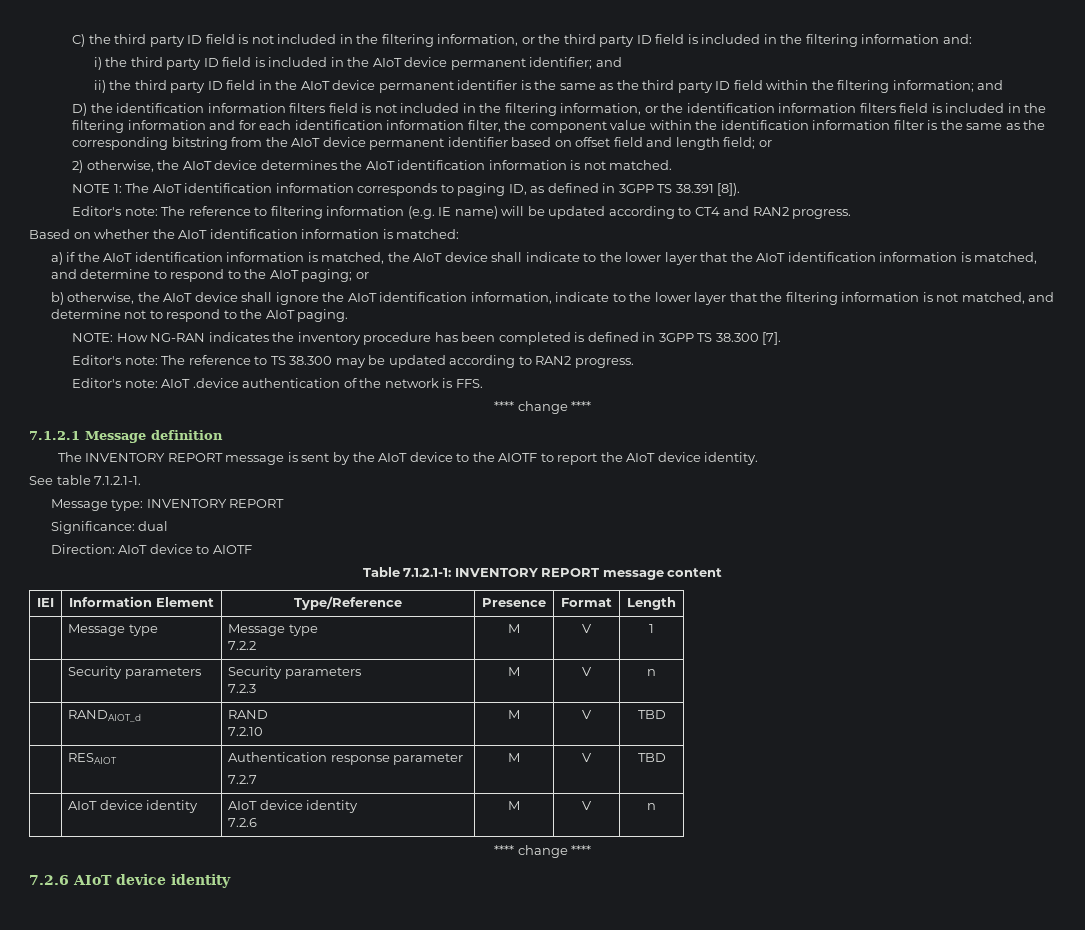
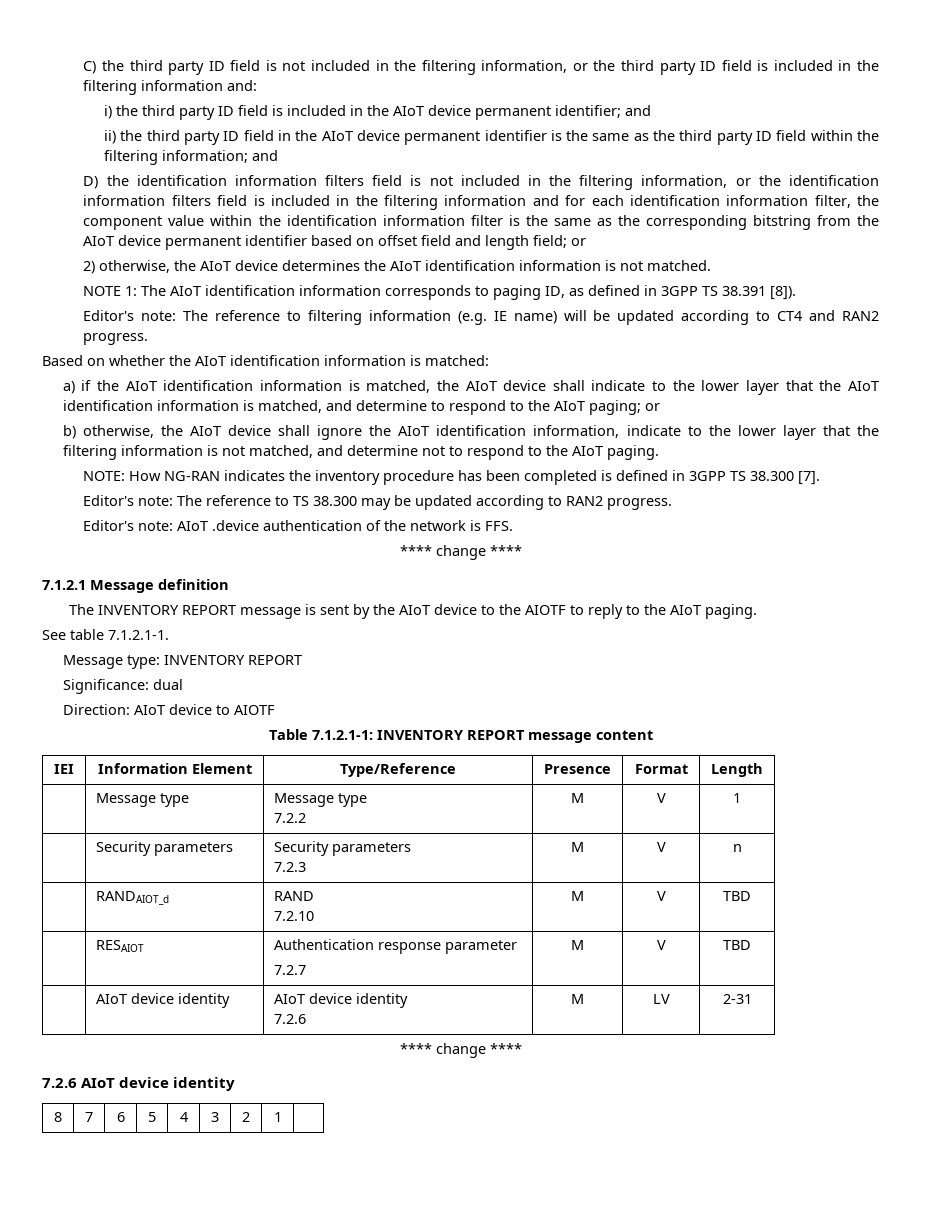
- The INVENTORY REPORT message is sent by the AIoT device to the AIOTF to report the AIoT device identity.
+ The INVENTORY REPORT message is sent by the AIoT device to the AIOTF to reply to the AIoT paging.
  | AIoT device identity | AIoT device identity
- 7.2.6 | M | V | n
+ 7.2.6 | M | LV | 2-31
+ 8 | 7 | 6 | 5 | 4 | 3 | 2 | 1 |

